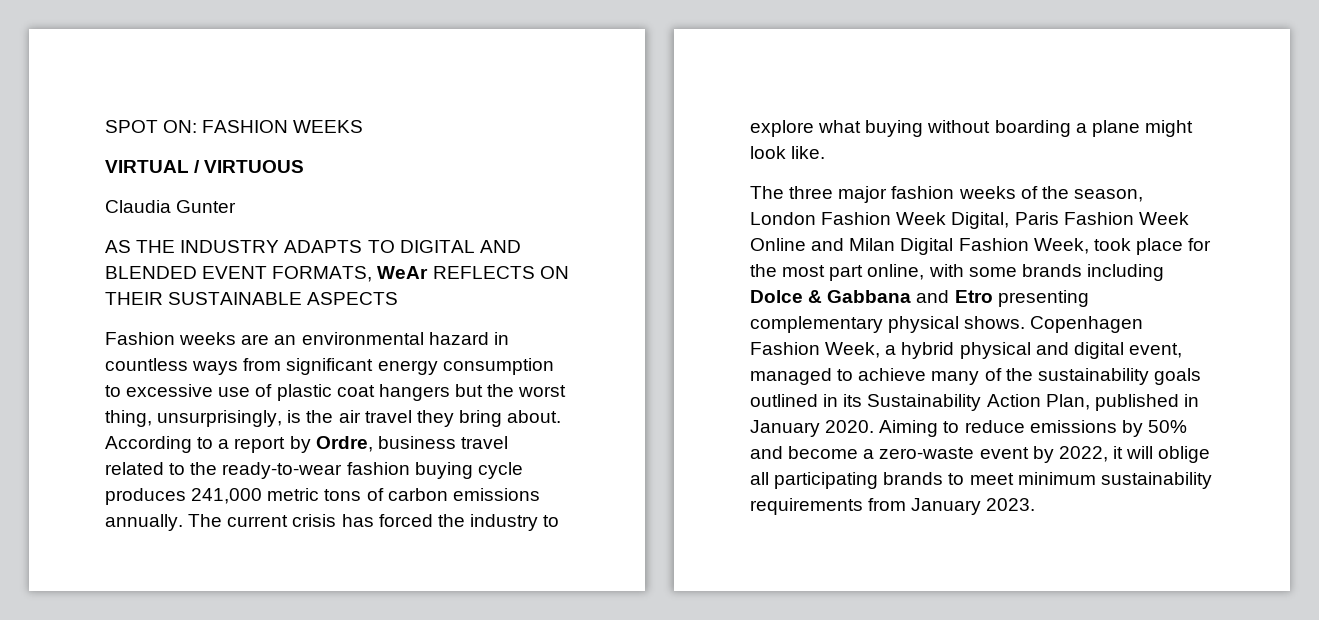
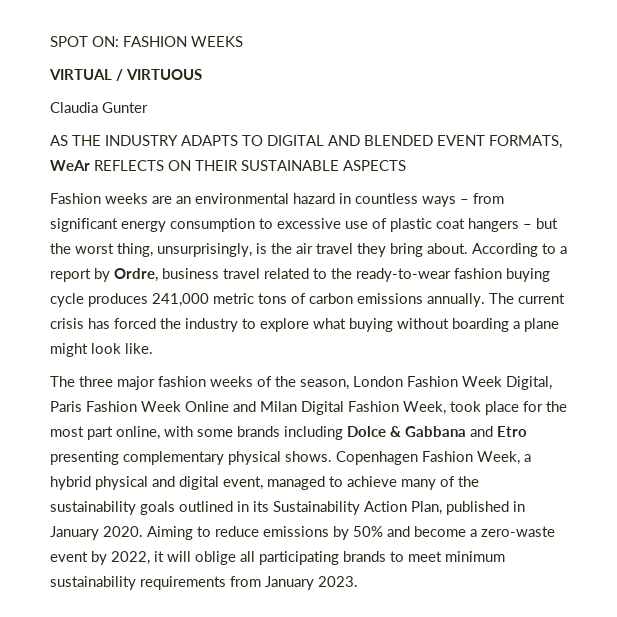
- Fashion weeks are an environmental hazard in countless ways from significant energy consumption to excessive use of plastic coat hangers but the worst thing, unsurprisingly, is the air travel they bring about.
+ Fashion weeks are an environmental hazard in countless ways – from significant energy consumption to excessive use of plastic coat hangers – but the worst thing, unsurprisingly, is the air travel they bring about.

